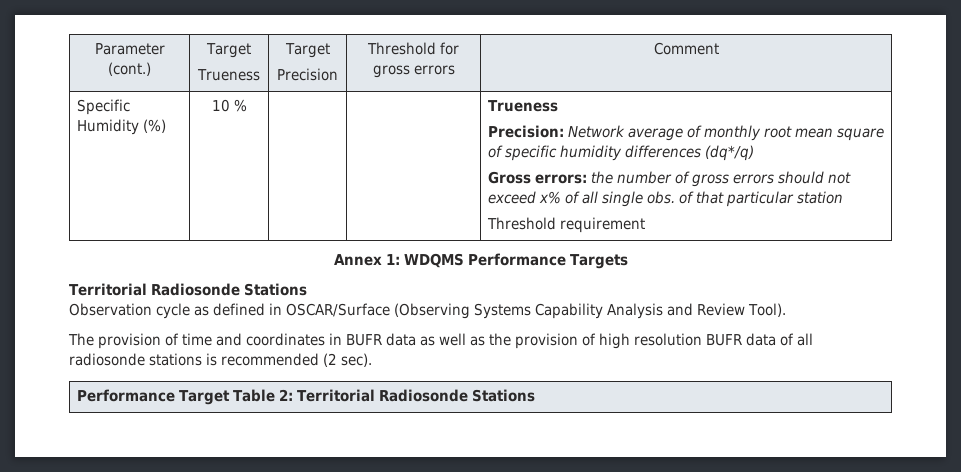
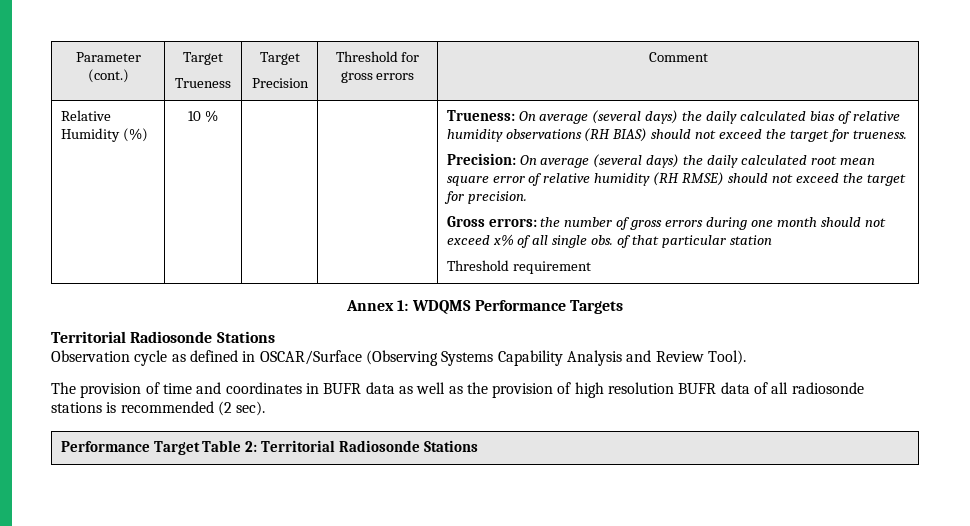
- Specific Humidity (%)
+ Relative Humidity (%)
- 10 % | | | Trueness
- Precision: Network average of monthly root mean square of specific humidity differences (dq*/q)
+ 10 % | | | Trueness: On average (several days) the daily calculated bias of relative humidity observations (RH BIAS) should not exceed the target for trueness.
+ Precision: On average (several days) the daily calculated root mean square error of relative humidity (RH RMSE) should not exceed the target for precision.
- Gross errors: the number of gross errors should not exceed x% of all single obs. of that particular station
+ Gross errors: the number of gross errors during one month should not exceed x% of all single obs. of that particular station

